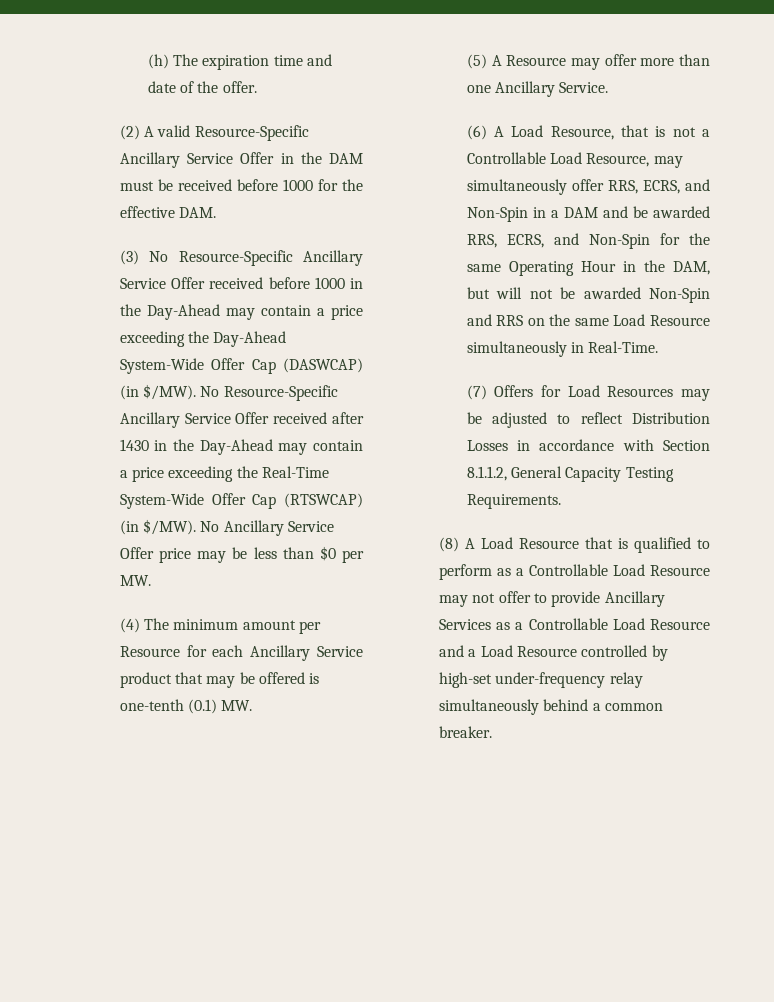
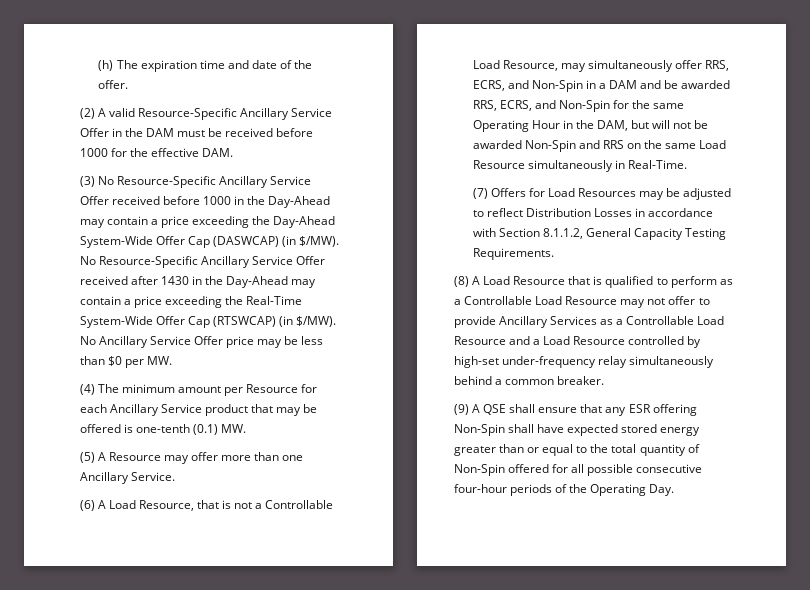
+ (9) A QSE shall ensure that any ESR offering Non-Spin shall have expected stored energy greater than or equal to the total quantity of Non-Spin offered for all possible consecutive four-hour periods of the Operating Day.

